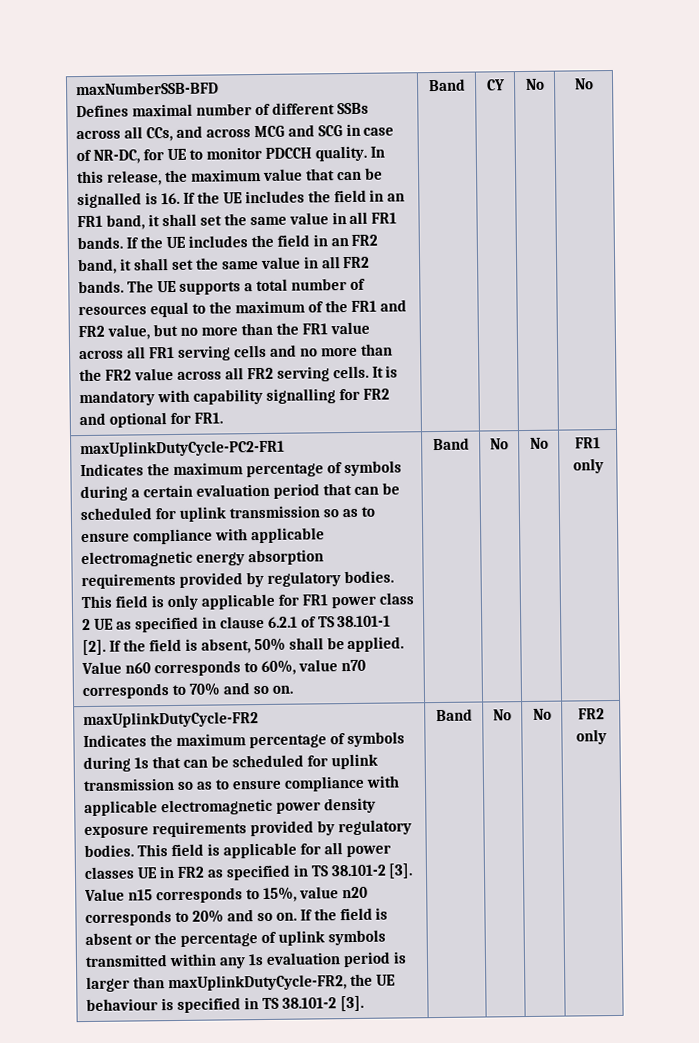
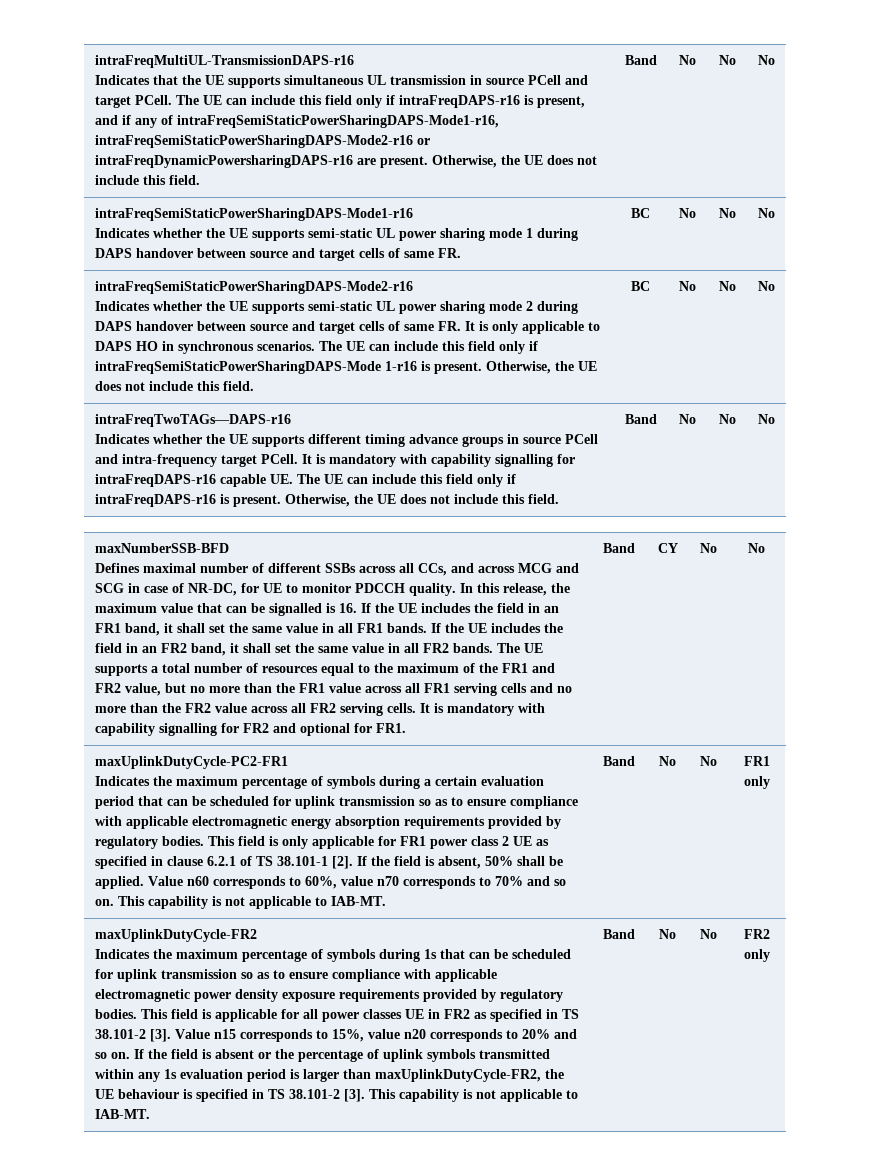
+ intraFreqMultiUL-TransmissionDAPS-r16
+ Indicates that the UE supports simultaneous UL transmission in source PCell and target PCell. The UE can include this field only if intraFreqDAPS-r16 is present, and if any of intraFreqSemiStaticPowerSharingDAPS-Mode1-r16, intraFreqSemiStaticPowerSharingDAPS-Mode2-r16 or intraFreqDynamicPowersharingDAPS-r16 are present. Otherwise, the UE does not include this field. | Band | No | No | No
+ intraFreqSemiStaticPowerSharingDAPS-Mode1-r16
+ Indicates whether the UE supports semi-static UL power sharing mode 1 during DAPS handover between source and target cells of same FR. | BC | No | No | No
+ intraFreqSemiStaticPowerSharingDAPS-Mode2-r16
+ Indicates whether the UE supports semi-static UL power sharing mode 2 during DAPS handover between source and target cells of same FR. It is only applicable to DAPS HO in synchronous scenarios. The UE can include this field only if intraFreqSemiStaticPowerSharingDAPS-Mode 1-r16 is present. Otherwise, the UE does not include this field. | BC | No | No | No
+ intraFreqTwoTAGs—DAPS-r16
+ Indicates whether the UE supports different timing advance groups in source PCell and intra-frequency target PCell. It is mandatory with capability signalling for intraFreqDAPS-r16 capable UE. The UE can include this field only if intraFreqDAPS-r16 is present. Otherwise, the UE does not include this field. | Band | No | No | No
- Value n60 corresponds to 60%, value n70 corresponds to 70% and so on.
+ Value n60 corresponds to 60%, value n70 corresponds to 70% and so on. This capability is not applicable to IAB-MT.
- If the field is absent or the percentage of uplink symbols transmitted within any 1s evaluation period is larger than maxUplinkDutyCycle-FR2, the UE behaviour is specified in TS 38.101-2 [3].
+ If the field is absent or the percentage of uplink symbols transmitted within any 1s evaluation period is larger than maxUplinkDutyCycle-FR2, the UE behaviour is specified in TS 38.101-2 [3]. This capability is not applicable to IAB-MT.

